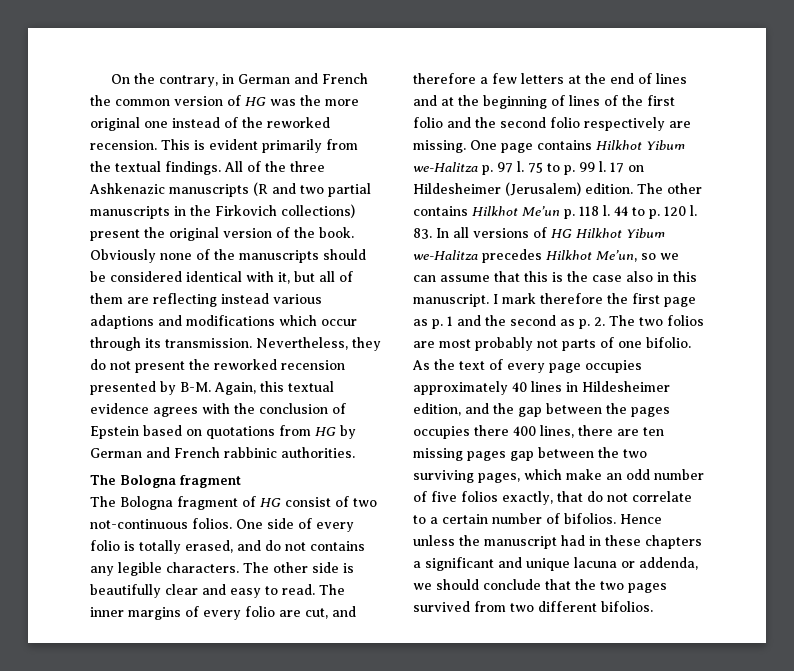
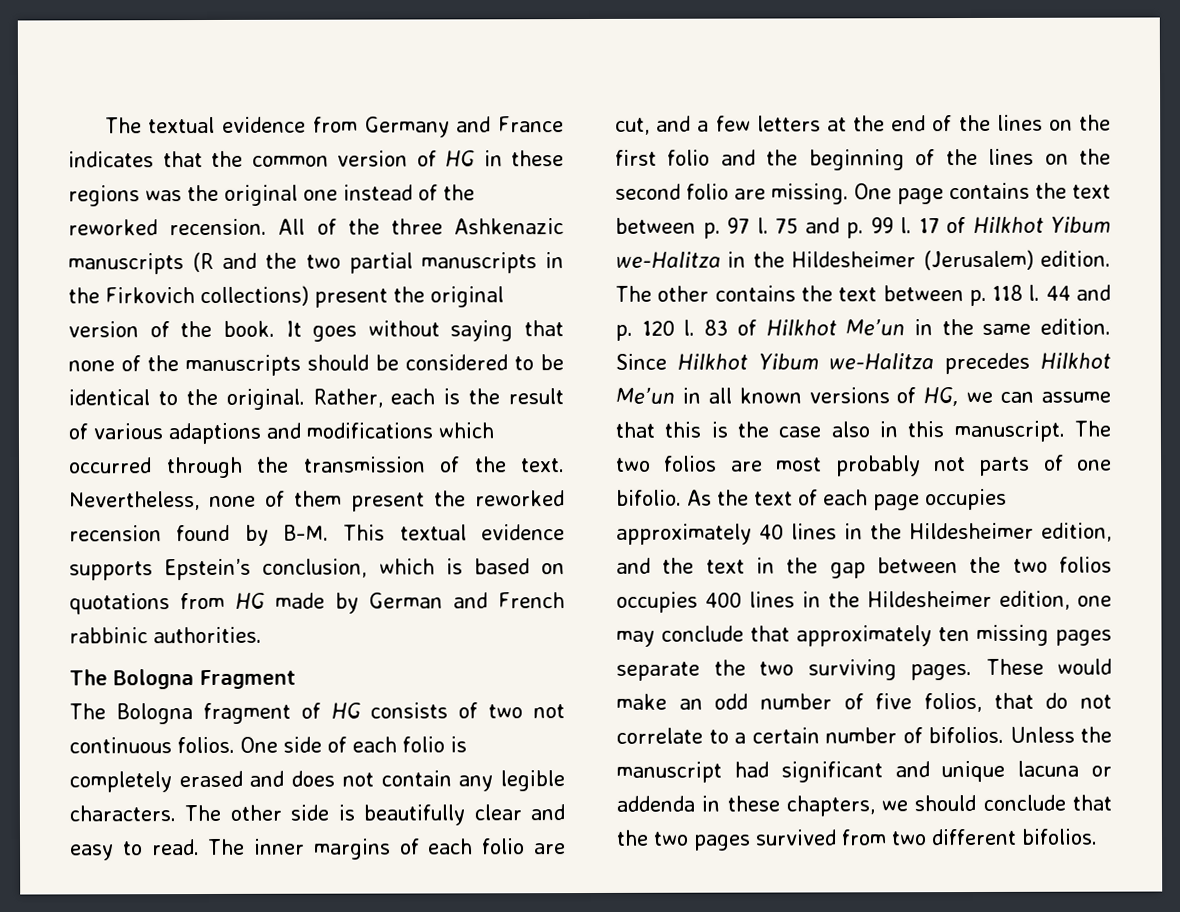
- On the contrary, in German and French the common version of HG was the more original one instead of the reworked recension.
+ The textual evidence from Germany and France indicates that the common version of HG in these regions was the original one instead of the reworked recension.
- This is evident primarily from the textual findings.
- All of the three Ashkenazic manuscripts (R and two partial manuscripts in the Firkovich collections) present the original version of the book.
+ All of the three Ashkenazic manuscripts (R and the two partial manuscripts in the Firkovich collections) present the original version of the book.
- Obviously none of the manuscripts should be considered identical with it, but all of them are reflecting instead various adaptions and modifications which occur through its transmission. Nevertheless, they do not present the reworked recension presented by B-M. Again, this textual evidence agrees with the conclusion of Epstein based on quotations from HG by German and French rabbinic authorities.
- The Bologna fragment
+ It goes without saying that none of the manuscripts should be considered to be identical to the original. Rather, each is the result of various adaptions and modifications which occurred through the transmission of the text. Nevertheless, none of them present the reworked recension found by B-M. This textual evidence supports Epstein’s conclusion, which is based on quotations from HG made by German and French rabbinic authorities.
+ The Bologna Fragment
- The Bologna fragment of HG consist of two not-continuous folios.
+ The Bologna fragment of HG consists of two not continuous folios.
- One side of every folio is totally erased, and do not contains any legible characters.
+ One side of each folio is completely erased and does not contain any legible characters.
- The inner margins of every folio are cut, and therefore a few letters at the end of lines and at the beginning of lines of the first folio and the second folio respectively are missing.
+ The inner margins of each folio are cut, and a few letters at the end of the lines on the first folio and the beginning of the lines on the second folio are missing.
- One page contains Hilkhot Yibum we-Halitza p. 97 l.
+ One page contains the text between p. 97 l.
- 75 to p. 99 l.
+ 75 and p. 99 l.
- 17 on Hildesheimer (Jerusalem) edition.
+ 17 of Hilkhot Yibum we-Halitza in the Hildesheimer (Jerusalem) edition.
- The other contains Hilkhot Me’un p. 118 l.
+ The other contains the text between p. 118 l.
- 44 to p. 120 l.
+ 44 and p. 120 l.
- 83. In all versions of HG Hilkhot Yibum we-Halitza precedes Hilkhot Me’un, so we can assume that this is the case also in this manuscript.
+ 83 of Hilkhot Me’un in the same edition. Since Hilkhot Yibum we-Halitza precedes Hilkhot Me’un in all known versions of HG, we can assume that this is the case also in this manuscript.
- I mark therefore the first page as p. 1 and the second as p. 2. The two folios are most probably not parts of one bifolio.
+ The two folios are most probably not parts of one bifolio.
- As the text of every page occupies approximately 40 lines in Hildesheimer edition, and the gap between the pages occupies there 400 lines, there are ten missing pages gap between the two surviving pages, which make an odd number of five folios exactly, that do not correlate to a certain number of bifolios.
+ As the text of each page occupies approximately 40 lines in the Hildesheimer edition, and the text in the gap between the two folios occupies 400 lines in the Hildesheimer edition, one may conclude that approximately ten missing pages separate the two surviving pages. These would make an odd number of five folios, that do not correlate to a certain number of bifolios.
- Hence unless the manuscript had in these chapters a significant and unique lacuna or addenda, we should conclude that the two pages survived from two different bifolios.
+ Unless the manuscript had significant and unique lacuna or addenda in these chapters, we should conclude that the two pages survived from two different bifolios.

